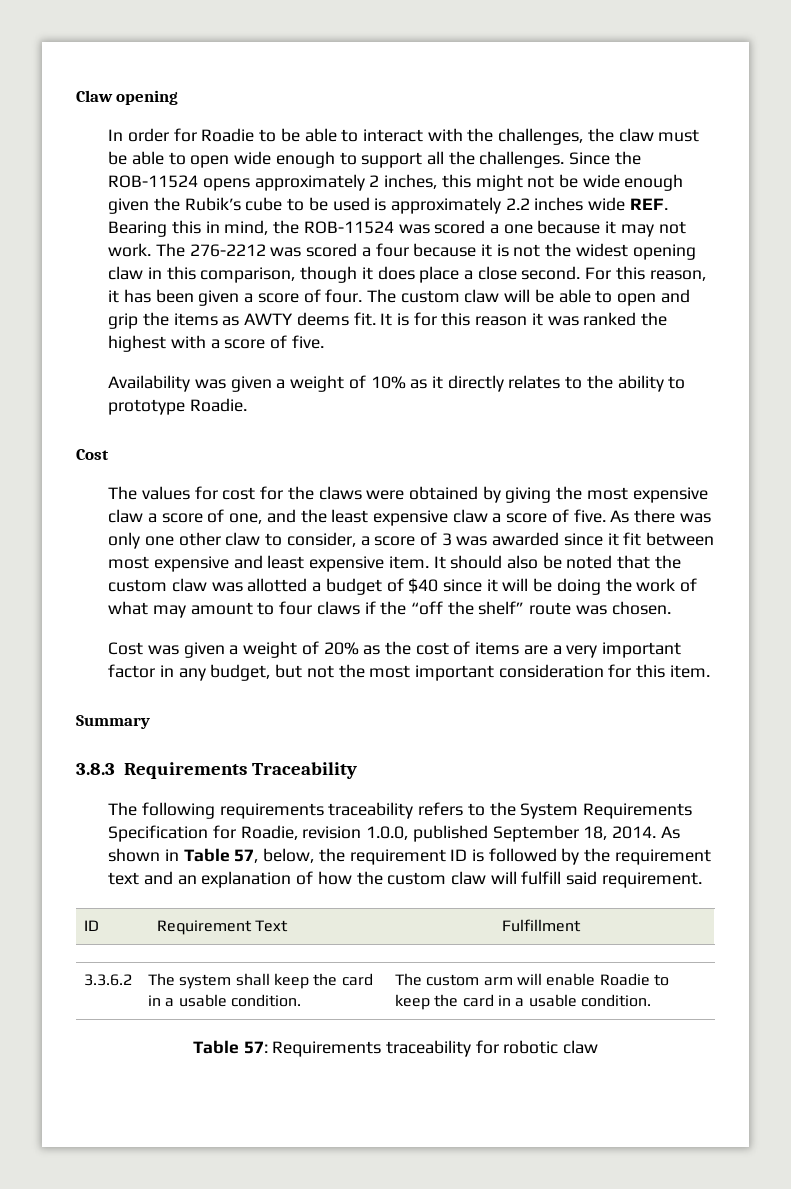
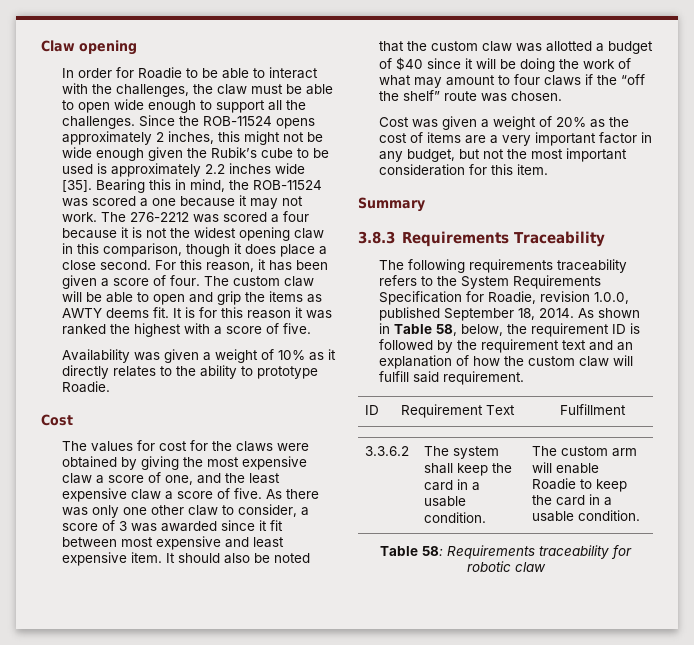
- Since the ROB-11524 opens approximately 2 inches, this might not be wide enough given the Rubik’s cube to be used is approximately 2.2 inches wide REF. Bearing this in mind, the ROB-11524 was scored a one because it may not work.
+ Since the ROB-11524 opens approximately 2 inches, this might not be wide enough given the Rubik’s cube to be used is approximately 2.2 inches wide [35]. Bearing this in mind, the ROB-11524 was scored a one because it may not work.
- As shown in Table 57, below, the requirement ID is followed by the requirement text and an explanation of how the custom claw will fulfill said requirement.
+ As shown in Table 58, below, the requirement ID is followed by the requirement text and an explanation of how the custom claw will fulfill said requirement.
- Table 57: Requirements traceability for robotic claw
+ Table 58: Requirements traceability for robotic claw

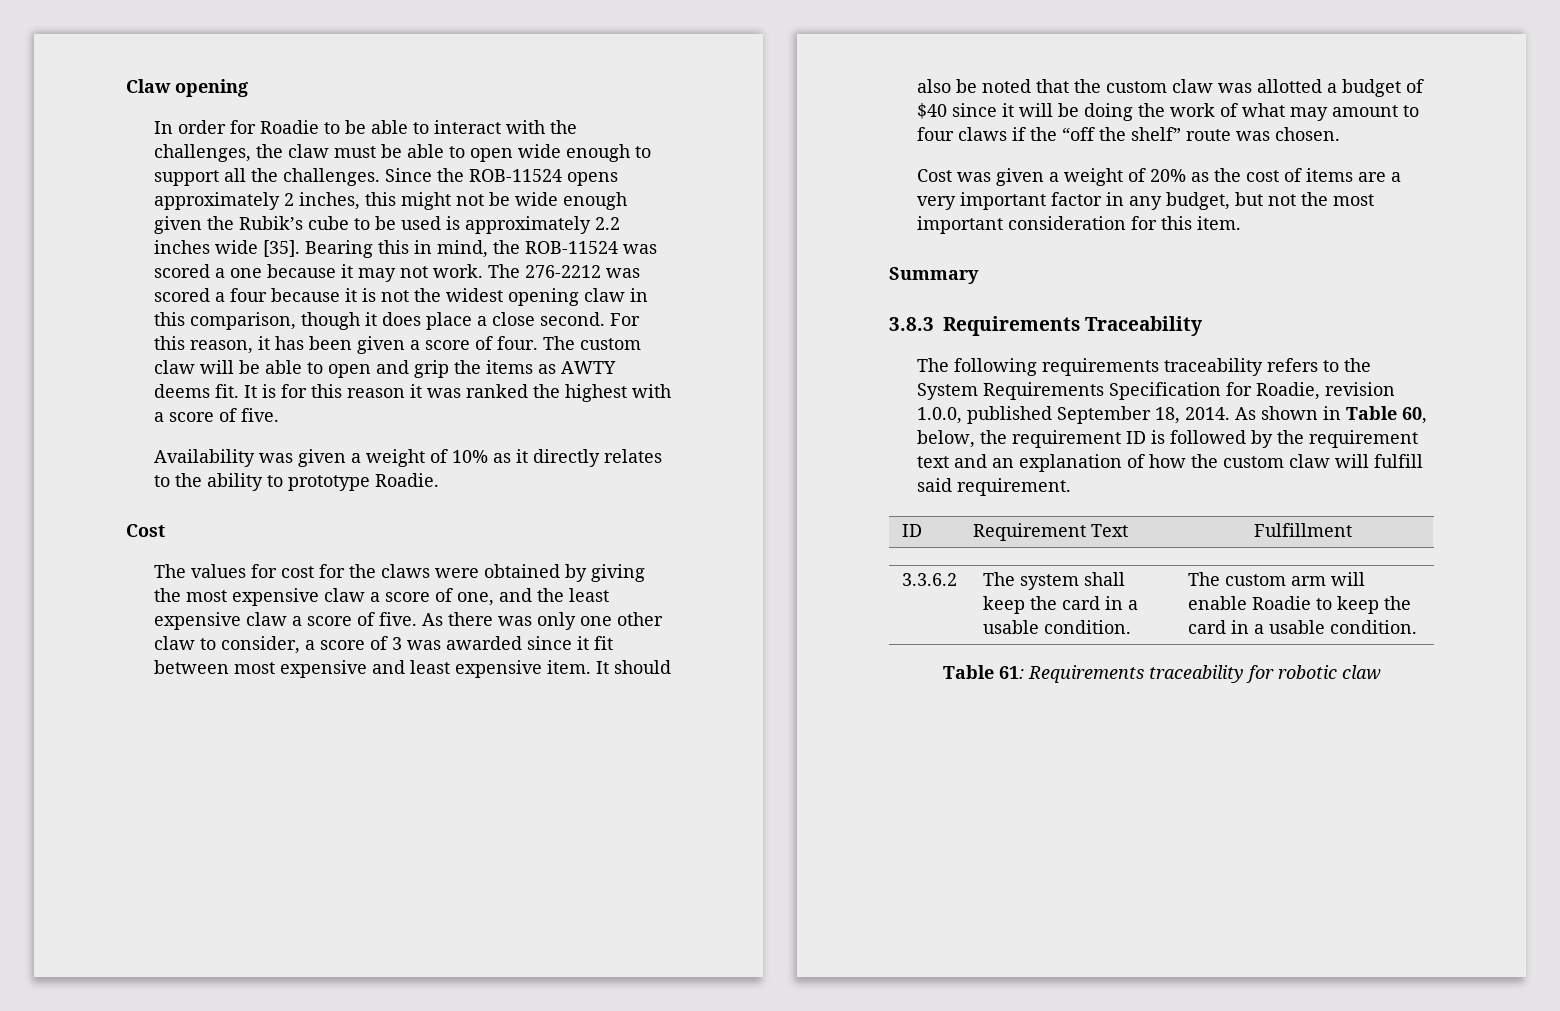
- As shown in Table 58, below, the requirement ID is followed by the requirement text and an explanation of how the custom claw will fulfill said requirement.
+ As shown in Table 60, below, the requirement ID is followed by the requirement text and an explanation of how the custom claw will fulfill said requirement.
- Table 58: Requirements traceability for robotic claw
+ Table 61: Requirements traceability for robotic claw

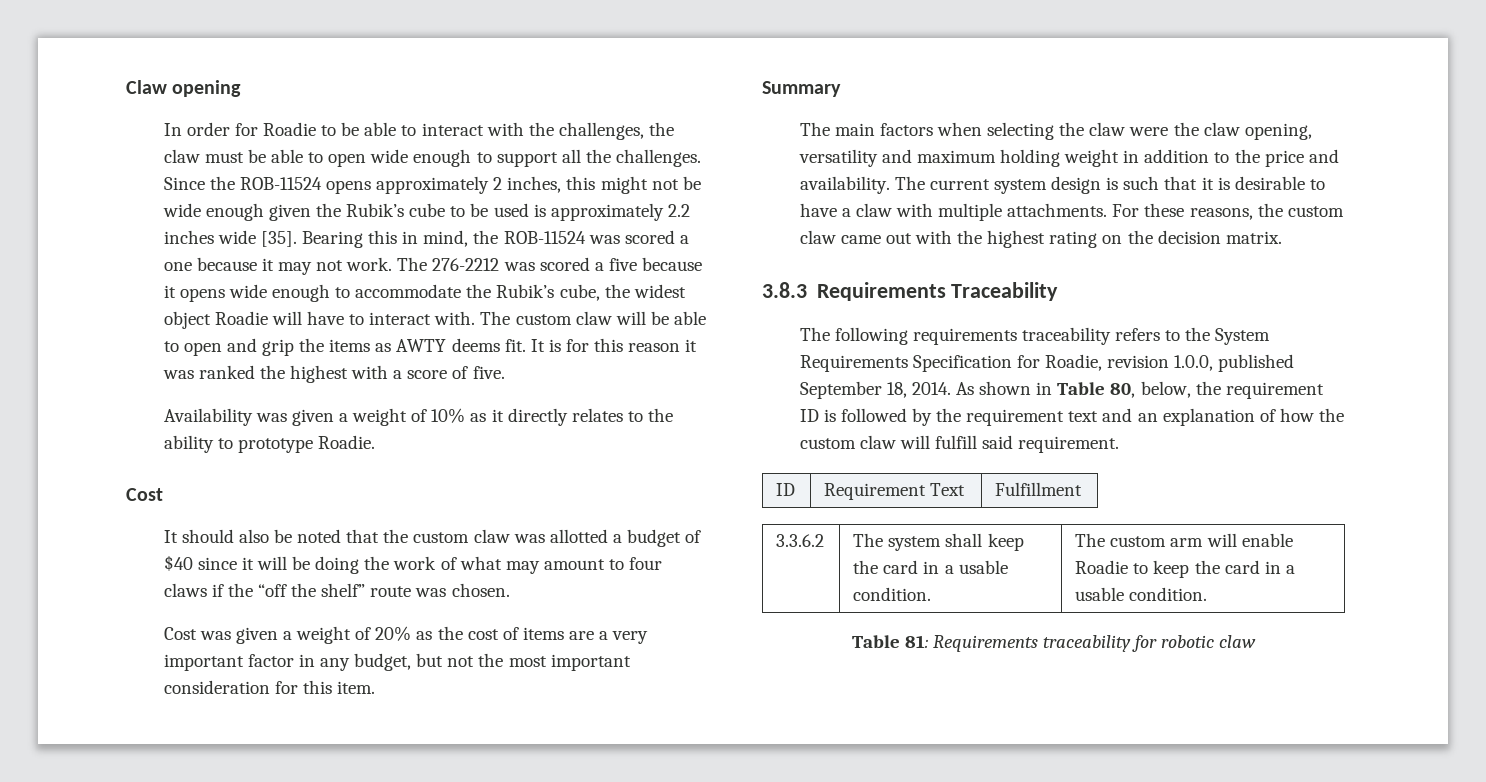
- The 276-2212 was scored a four because it is not the widest opening claw in this comparison, though it does place a close second. For this reason, it has been given a score of four.
+ The 276-2212 was scored a five because it opens wide enough to accommodate the Rubik’s cube, the widest object Roadie will have to interact with.
- The values for cost for the claws were obtained by giving the most expensive claw a score of one, and the least expensive claw a score of five. As there was only one other claw to consider, a score of 3 was awarded since it fit between most expensive and least expensive item.
+ The main factors when selecting the claw were the claw opening, versatility and maximum holding weight in addition to the price and availability. The current system design is such that it is desirable to have a claw with multiple attachments. For these reasons, the custom claw came out with the highest rating on the decision matrix.
- As shown in Table 60, below, the requirement ID is followed by the requirement text and an explanation of how the custom claw will fulfill said requirement.
+ As shown in Table 80, below, the requirement ID is followed by the requirement text and an explanation of how the custom claw will fulfill said requirement.
- Table 61: Requirements traceability for robotic claw
+ Table 81: Requirements traceability for robotic claw

